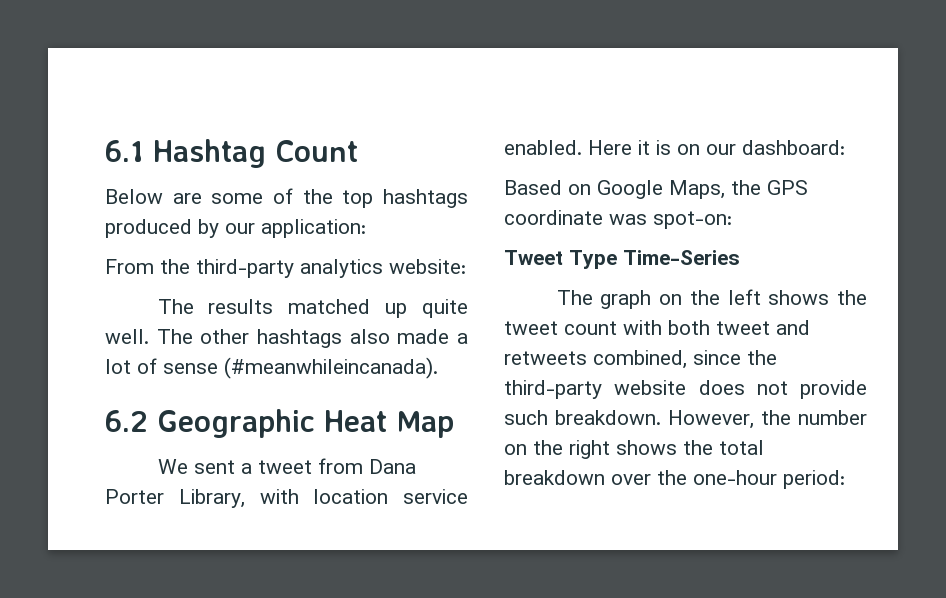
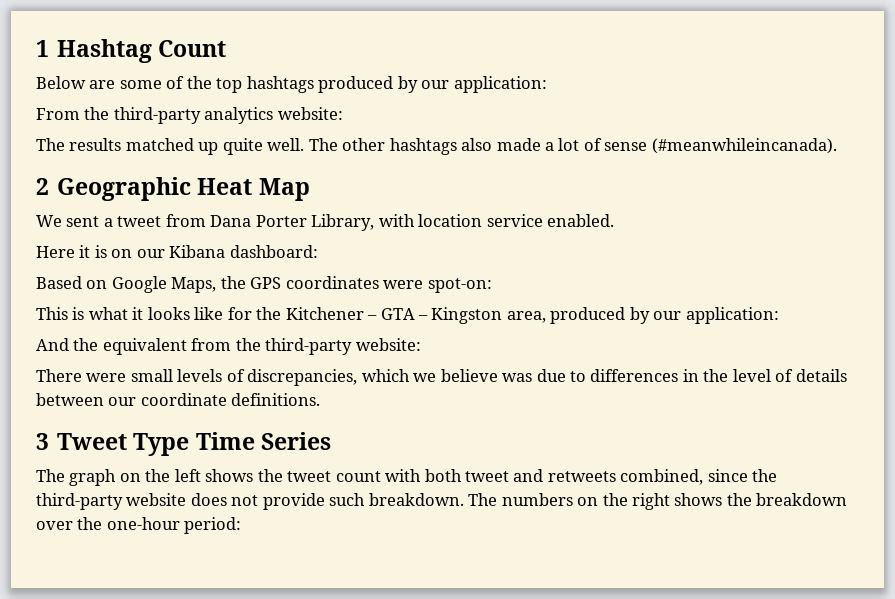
- 6.1 Hashtag Count
+ 1 Hashtag Count
- 6.2 Geographic Heat Map
+ 2 Geographic Heat Map
- We sent a tweet from Dana Porter Library, with location service enabled. Here it is on our dashboard:
+ We sent a tweet from Dana Porter Library, with location service enabled.
+ Here it is on our Kibana dashboard:
- Based on Google Maps, the GPS coordinate was spot-on:
+ Based on Google Maps, the GPS coordinates were spot-on:
- Tweet Type Time-Series
+ This is what it looks like for the Kitchener – GTA – Kingston area, produced by our application:
+ And the equivalent from the third-party website:
+ There were small levels of discrepancies, which we believe was due to differences in the level of details between our coordinate definitions.
+ 3 Tweet Type Time Series
- However, the number on the right shows the total breakdown over the one-hour period:
+ The numbers on the right shows the breakdown over the one-hour period:

